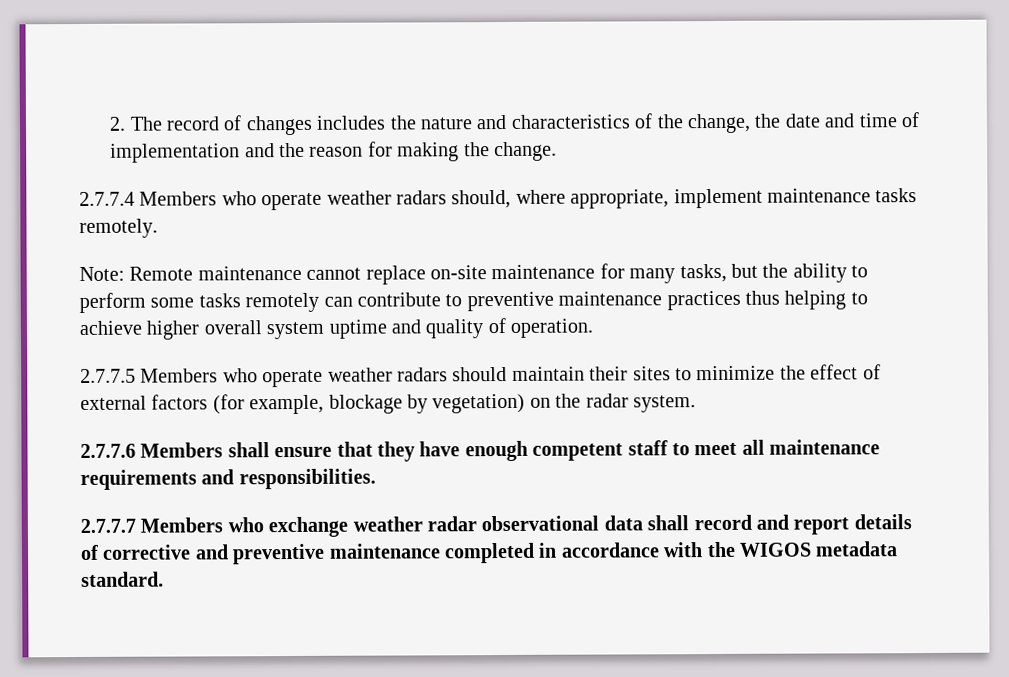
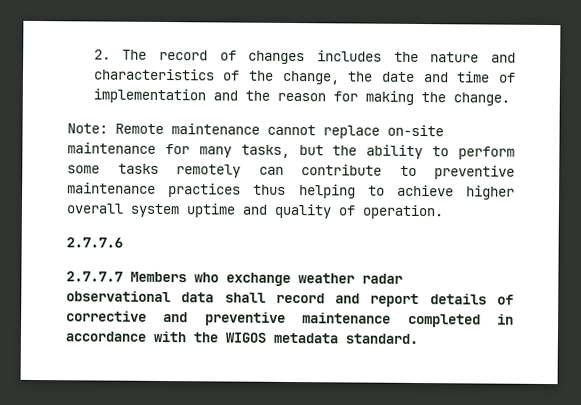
- 2.7.7.4 Members who operate weather radars should, where appropriate, implement maintenance tasks remotely.
- 2.7.7.5 Members who operate weather radars should maintain their sites to minimize the effect of external factors (for example, blockage by vegetation) on the radar system.
- 2.7.7.6 Members shall ensure that they have enough competent staff to meet all maintenance requirements and responsibilities.
+ 2.7.7.6

